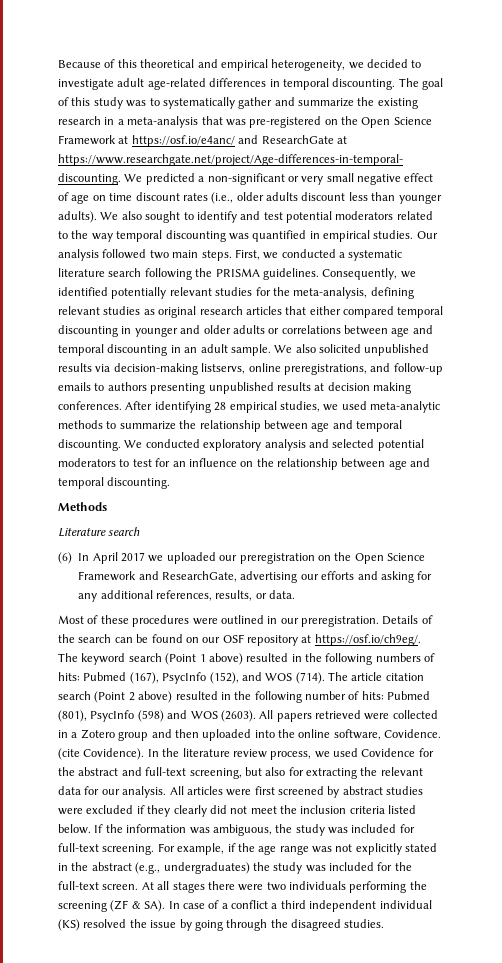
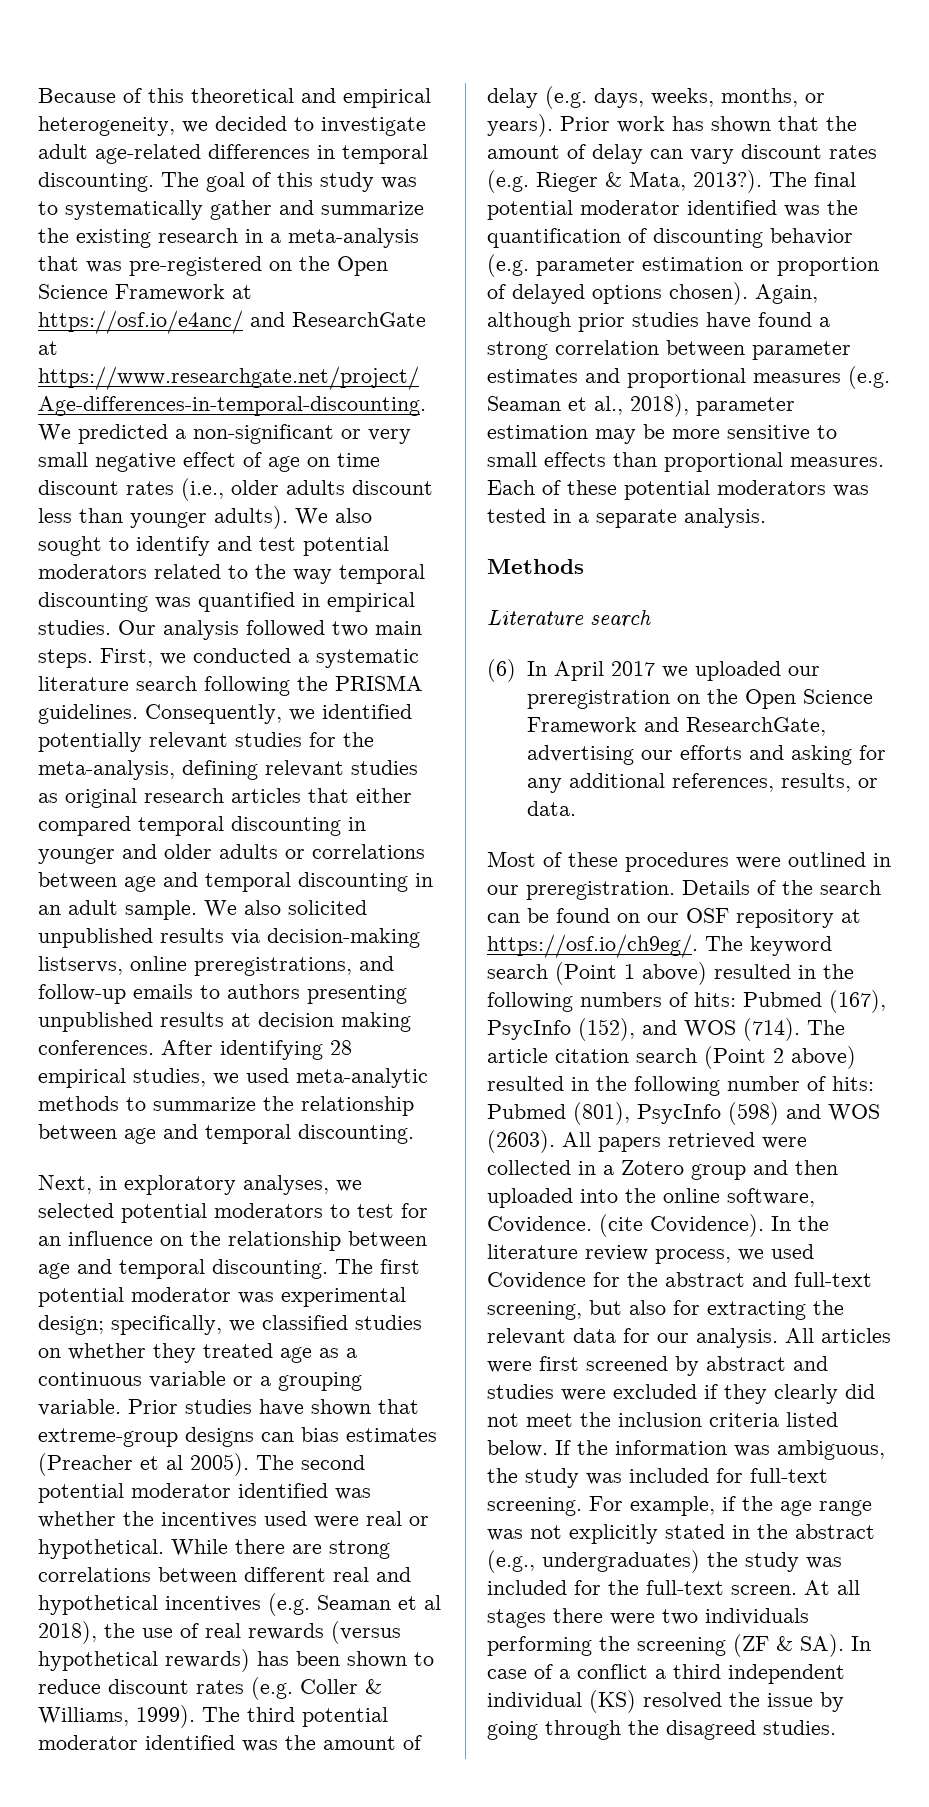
- After identifying 28 empirical studies, we used meta-analytic methods to summarize the relationship between age and temporal discounting. We conducted exploratory analysis and selected potential moderators to test for an influence on the relationship between age and temporal discounting.
+ After identifying 28 empirical studies, we used meta-analytic methods to summarize the relationship between age and temporal discounting.
+ Next, in exploratory analyses, we selected potential moderators to test for an influence on the relationship between age and temporal discounting. The first potential moderator was experimental design; specifically, we classified studies on whether they treated age as a continuous variable or a grouping variable. Prior studies have shown that extreme-group designs can bias estimates (Preacher et al 2005). The second potential moderator identified was whether the incentives used were real or hypothetical. While there are strong correlations between different real and hypothetical incentives (e.g. Seaman et al 2018), the use of real rewards (versus hypothetical rewards) has been shown to reduce discount rates (e.g. Coller & Williams, 1999). The third potential moderator identified was the amount of delay (e.g. days, weeks, months, or years). Prior work has shown that the amount of delay can vary discount rates (e.g. Rieger & Mata, 2013?). The final potential moderator identified was the quantification of discounting behavior (e.g. parameter estimation or proportion of delayed options chosen). Again, although prior studies have found a strong correlation between parameter estimates and proportional measures (e.g. Seaman et al., 2018), parameter estimation may be more sensitive to small effects than proportional measures. Each of these potential moderators was tested in a separate analysis.
- All articles were first screened by abstract studies were excluded if they clearly did not meet the inclusion criteria listed below.
+ All articles were first screened by abstract and studies were excluded if they clearly did not meet the inclusion criteria listed below.

